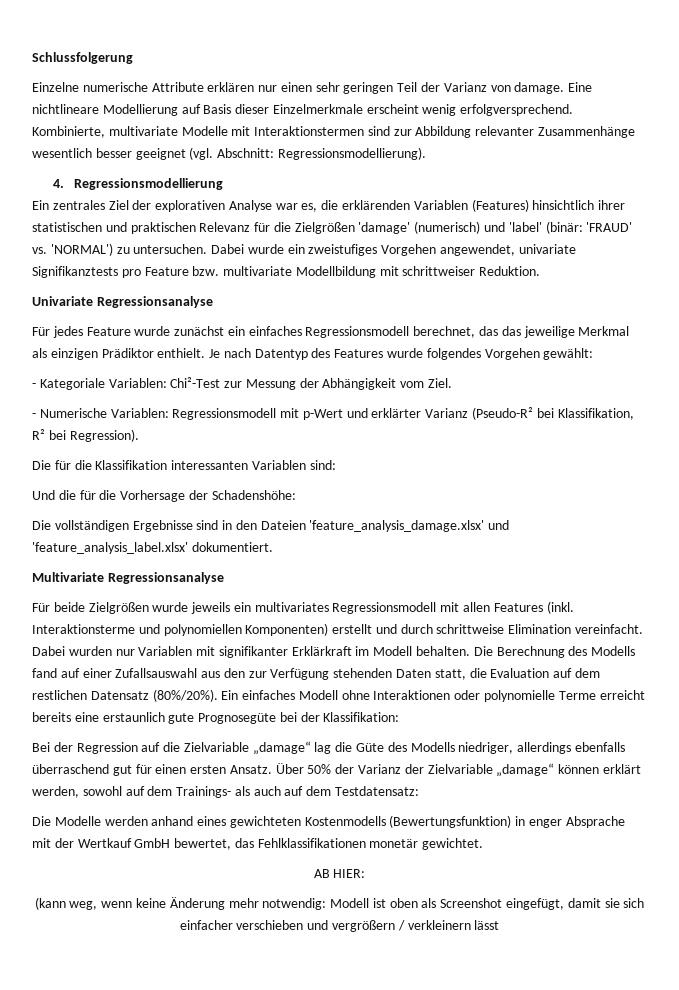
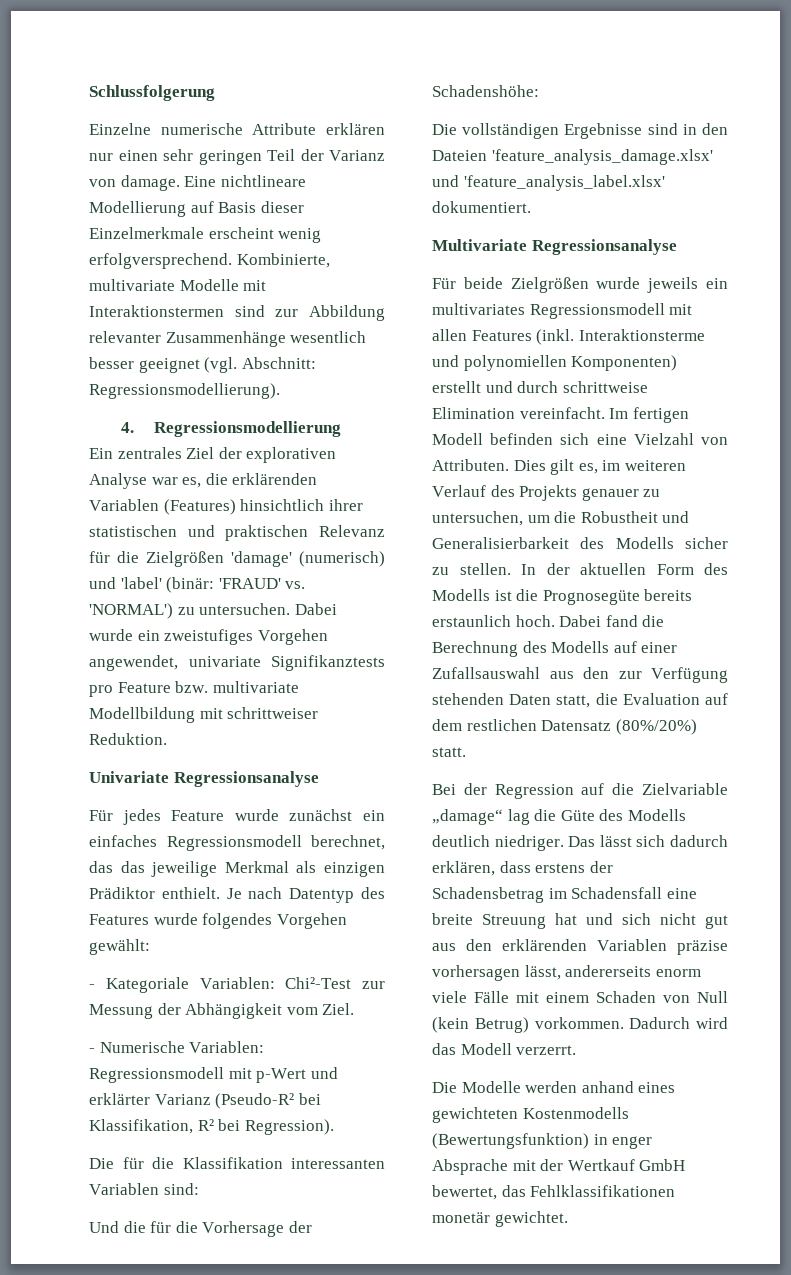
- Dabei wurden nur Variablen mit signifikanter Erklärkraft im Modell behalten. Die Berechnung des Modells fand auf einer Zufallsauswahl aus den zur Verfügung stehenden Daten statt, die Evaluation auf dem restlichen Datensatz (80%/20%). Ein einfaches Modell ohne Interaktionen oder polynomielle Terme erreicht bereits eine erstaunlich gute Prognosegüte bei der Klassifikation:
+ Im fertigen Modell befinden sich eine Vielzahl von Attributen. Dies gilt es, im weiteren Verlauf des Projekts genauer zu untersuchen, um die Robustheit und Generalisierbarkeit des Modells sicher zu stellen. In der aktuellen Form des Modells ist die Prognosegüte bereits erstaunlich hoch. Dabei fand die Berechnung des Modells auf einer Zufallsauswahl aus den zur Verfügung stehenden Daten statt, die Evaluation auf dem restlichen Datensatz (80%/20%) statt.
- Bei der Regression auf die Zielvariable „damage“ lag die Güte des Modells niedriger, allerdings ebenfalls überraschend gut für einen ersten Ansatz. Über 50% der Varianz der Zielvariable „damage“ können erklärt werden, sowohl auf dem Trainings- als auch auf dem Testdatensatz:
+ Bei der Regression auf die Zielvariable „damage“ lag die Güte des Modells deutlich niedriger. Das lässt sich dadurch erklären, dass erstens der Schadensbetrag im Schadensfall eine breite Streuung hat und sich nicht gut aus den erklärenden Variablen präzise vorhersagen lässt, andererseits enorm viele Fälle mit einem Schaden von Null (kein Betrug) vorkommen. Dadurch wird das Modell verzerrt.
- AB HIER:
- (kann weg, wenn keine Änderung mehr notwendig: Modell ist oben als Screenshot eingefügt, damit sie sich einfacher verschieben und vergrößern / verkleinern lässt

